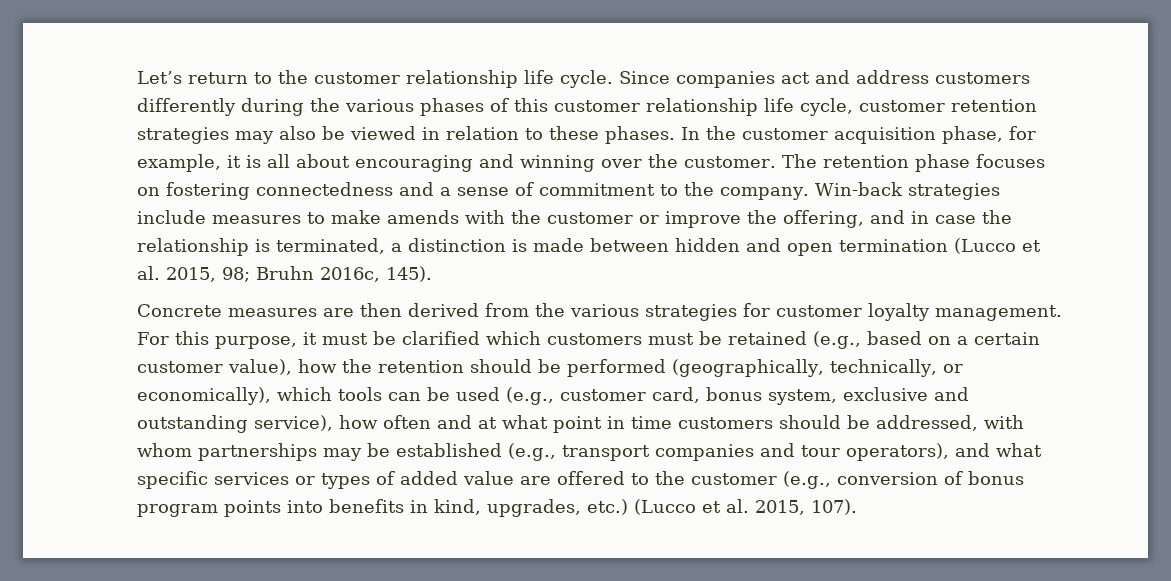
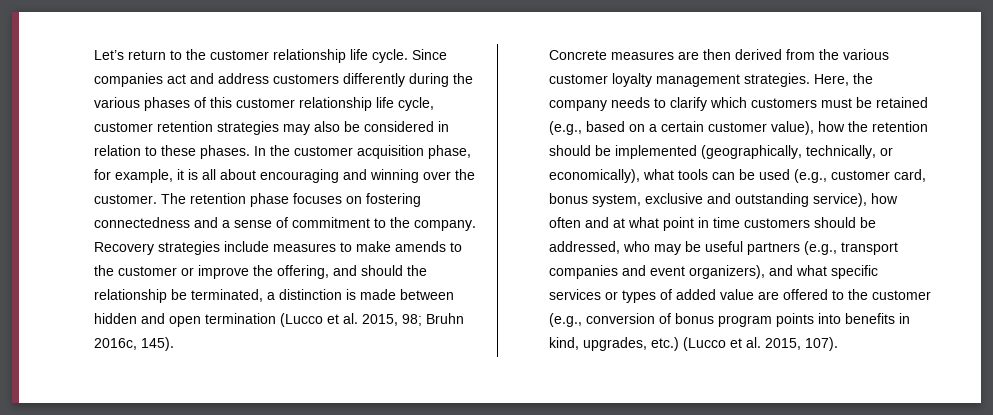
- Since companies act and address customers differently during the various phases of this customer relationship life cycle, customer retention strategies may also be viewed in relation to these phases.
+ Since companies act and address customers differently during the various phases of this customer relationship life cycle, customer retention strategies may also be considered in relation to these phases.
- Win-back strategies include measures to make amends with the customer or improve the offering, and in case the relationship is terminated, a distinction is made between hidden and open termination (Lucco et al. 2015, 98; Bruhn 2016c, 145).
+ Recovery strategies include measures to make amends to the customer or improve the offering, and should the relationship be terminated, a distinction is made between hidden and open termination (Lucco et al. 2015, 98; Bruhn 2016c, 145).
- Concrete measures are then derived from the various strategies for customer loyalty management. For this purpose, it must be clarified which customers must be retained (e.g., based on a certain customer value), how the retention should be performed (geographically, technically, or economically), which tools can be used (e.g., customer card, bonus system, exclusive and outstanding service), how often and at what point in time customers should be addressed, with whom partnerships may be established (e.g., transport companies and tour operators), and what specific services or types of added value are offered to the customer (e.g., conversion of bonus program points into benefits in kind, upgrades, etc.) (Lucco et al. 2015, 107).
+ Concrete measures are then derived from the various customer loyalty management strategies. Here, the company needs to clarify which customers must be retained (e.g., based on a certain customer value), how the retention should be implemented (geographically, technically, or economically), what tools can be used (e.g., customer card, bonus system, exclusive and outstanding service), how often and at what point in time customers should be addressed, who may be useful partners (e.g., transport companies and event organizers), and what specific services or types of added value are offered to the customer (e.g., conversion of bonus program points into benefits in kind, upgrades, etc.) (Lucco et al. 2015, 107).

